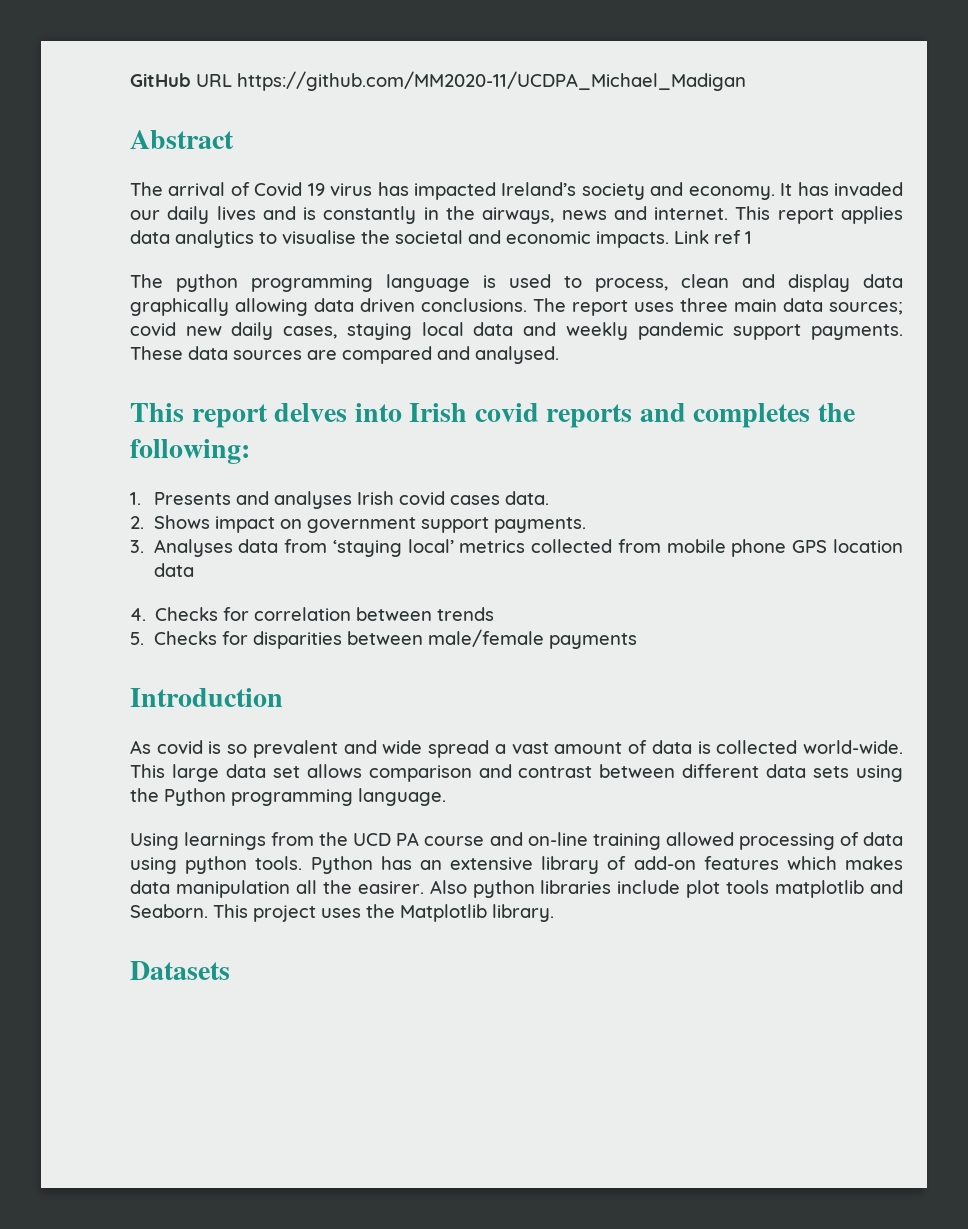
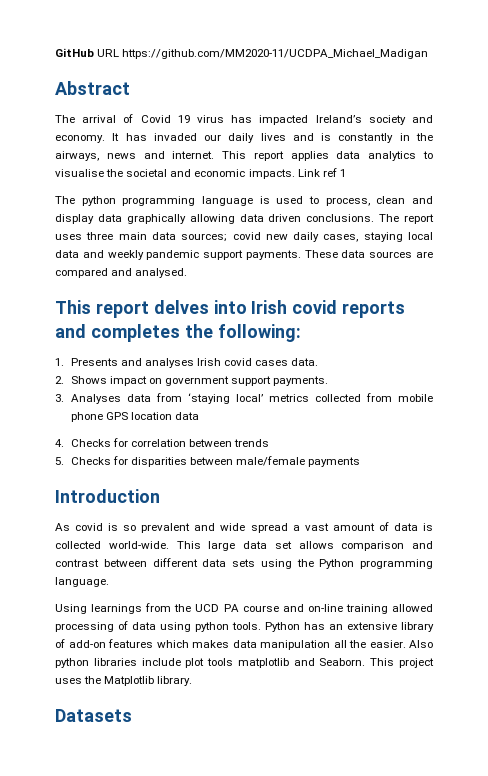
- Python has an extensive library of add-on features which makes data manipulation all the easirer.
+ Python has an extensive library of add-on features which makes data manipulation all the easier.

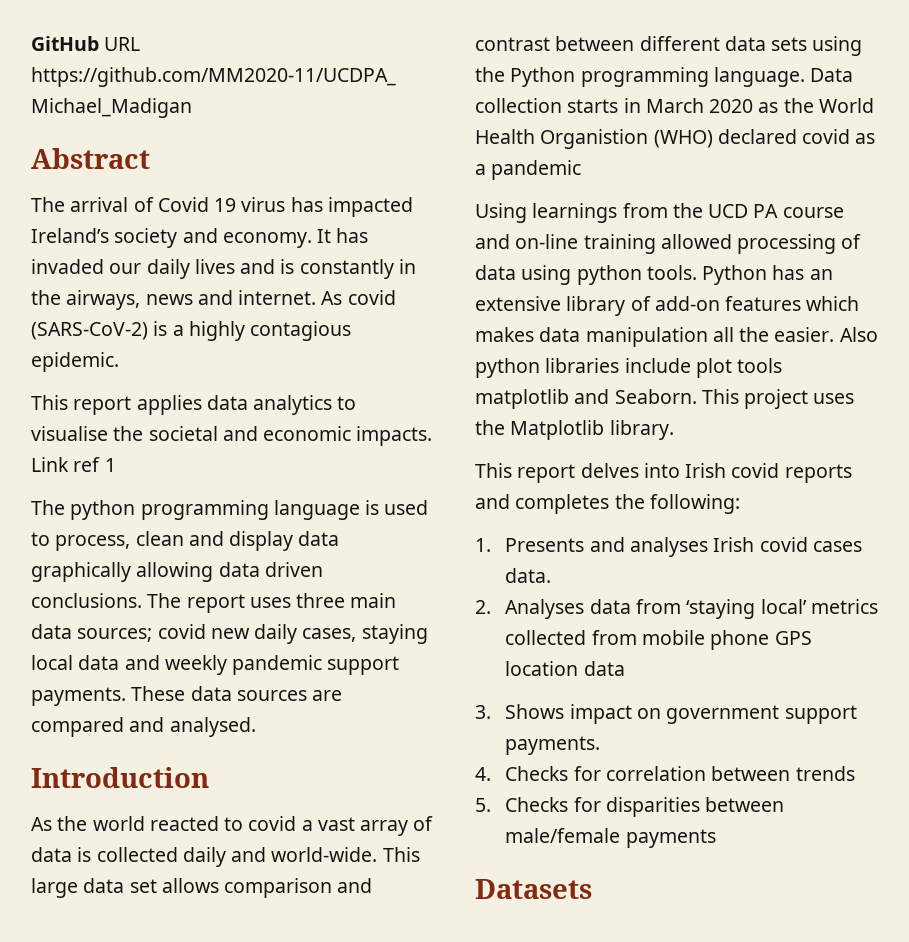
- It has invaded our daily lives and is constantly in the airways, news and internet. This report applies data analytics to visualise the societal and economic impacts.
+ It has invaded our daily lives and is constantly in the airways, news and internet. As covid (SARS-CoV-2) is a highly contagious epidemic.
+ This report applies data analytics to visualise the societal and economic impacts.
- This report delves into Irish covid reports and completes the following:
- 1. Presents and analyses Irish covid cases data.
- 2. Shows impact on government support payments.
- 3. Analyses data from ‘staying local’ metrics collected from mobile phone GPS location data
- 4. Checks for correlation between trends
- 5. Checks for disparities between male/female payments
  Introduction
- As covid is so prevalent and wide spread a vast amount of data is collected world-wide.
+ As the world reacted to covid a vast array of data is collected daily and world-wide.
+ Data collection starts in March 2020 as the World Health Organistion (WHO) declared covid as a pandemic
+ This report delves into Irish covid reports and completes the following:
+ 1. Presents and analyses Irish covid cases data.
+ 2. Analyses data from ‘staying local’ metrics collected from mobile phone GPS location data
+ 3. Shows impact on government support payments.
+ 4. Checks for correlation between trends
+ 5. Checks for disparities between male/female payments

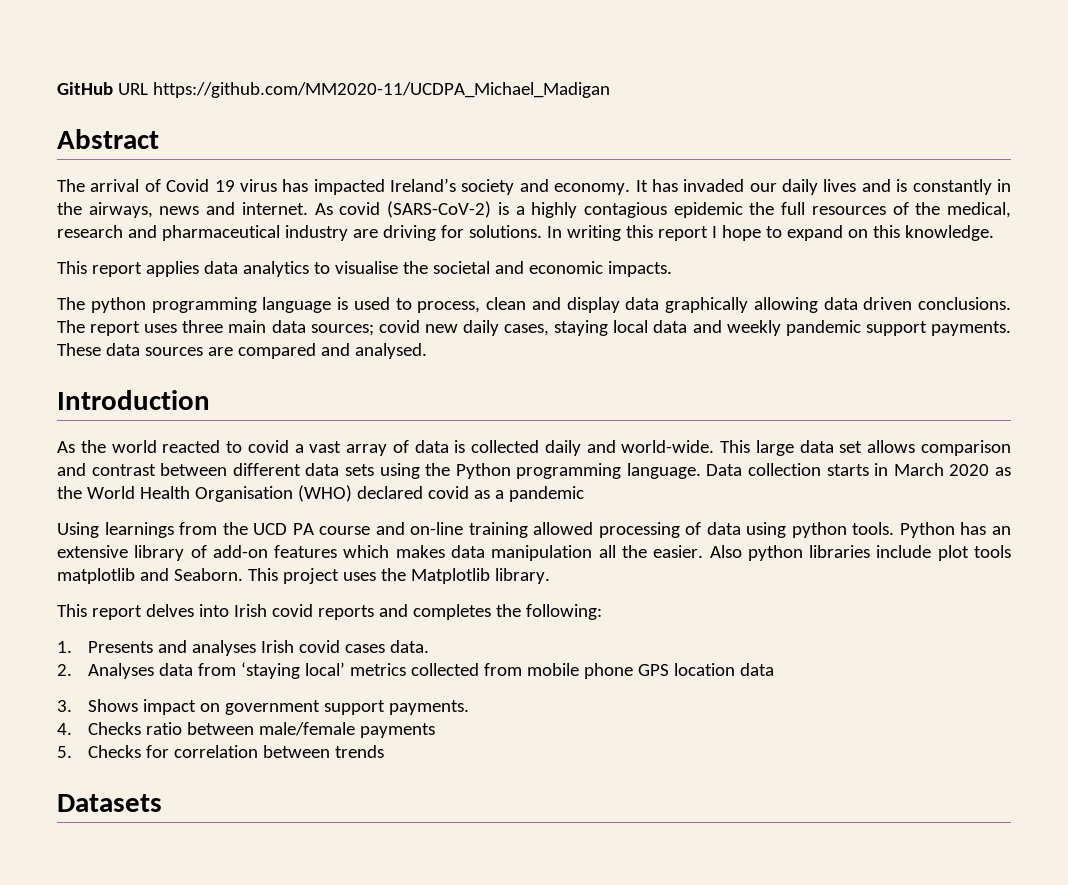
- As covid (SARS-CoV-2) is a highly contagious epidemic.
+ As covid (SARS-CoV-2) is a highly contagious epidemic the full resources of the medical, research and pharmaceutical industry are driving for solutions. In writing this report I hope to expand on this knowledge.
- Link ref 1
- Data collection starts in March 2020 as the World Health Organistion (WHO) declared covid as a pandemic
+ Data collection starts in March 2020 as the World Health Organisation (WHO) declared covid as a pandemic
- 4. Checks for correlation between trends
- 5. Checks for disparities between male/female payments
+ 4. Checks ratio between male/female payments
+ 5. Checks for correlation between trends

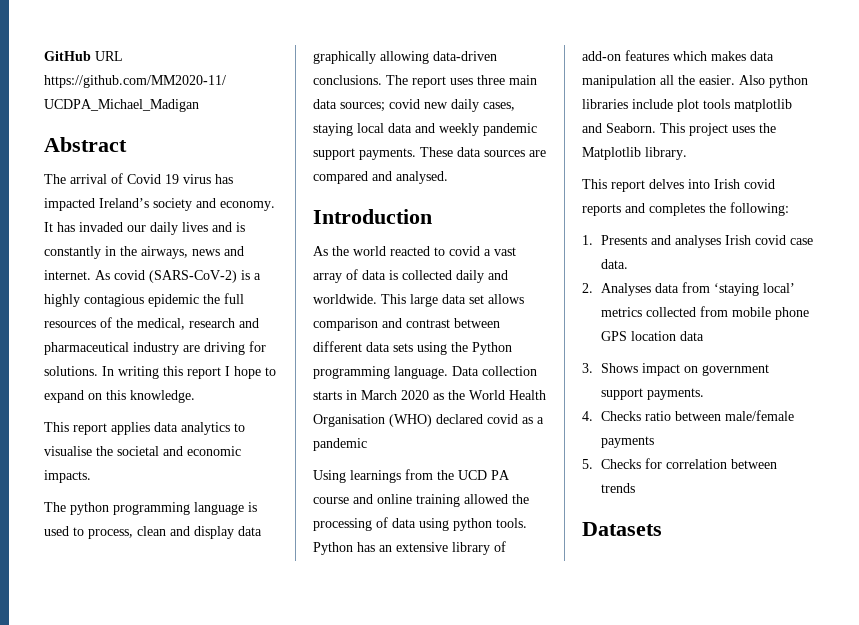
- The python programming language is used to process, clean and display data graphically allowing data driven conclusions.
+ The python programming language is used to process, clean and display data graphically allowing data-driven conclusions.
- As the world reacted to covid a vast array of data is collected daily and world-wide.
+ As the world reacted to covid a vast array of data is collected daily and worldwide.
- Using learnings from the UCD PA course and on-line training allowed processing of data using python tools.
+ Using learnings from the UCD PA course and online training allowed the processing of data using python tools.
- 1. Presents and analyses Irish covid cases data.
+ 1. Presents and analyses Irish covid case data.

